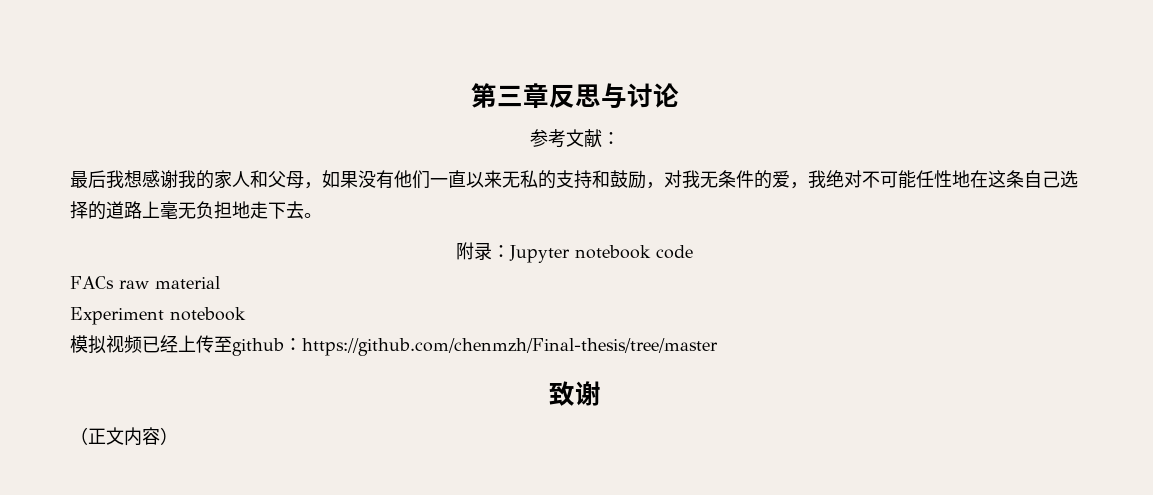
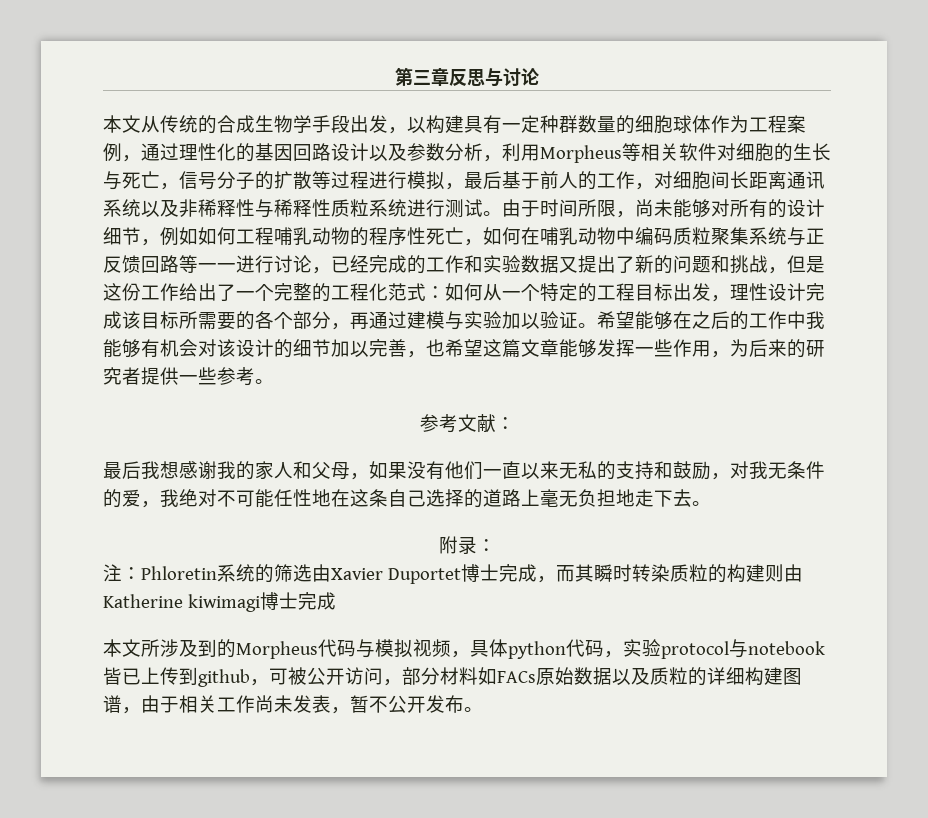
+ 本文从传统的合成生物学手段出发，以构建具有一定种群数量的细胞球体作为工程案例，通过理性化的基因回路设计以及参数分析，利用Morpheus等相关软件对细胞的生长与死亡，信号分子的扩散等过程进行模拟，最后基于前人的工作，对细胞间长距离通讯系统以及非稀释性与稀释性质粒系统进行测试。由于时间所限，尚未能够对所有的设计细节，例如如何工程哺乳动物的程序性死亡，如何在哺乳动物中编码质粒聚集系统与正反馈回路等一一进行讨论，已经完成的工作和实验数据又提出了新的问题和挑战，但是这份工作给出了一个完整的工程化范式：如何从一个特定的工程目标出发，理性设计完成该目标所需要的各个部分，再通过建模与实验加以验证。希望能够在之后的工作中我能够有机会对该设计的细节加以完善，也希望这篇文章能够发挥一些作用，为后来的研究者提供一些参考。
- 附录：Jupyter notebook code
- FACs raw material
- Experiment notebook
- 模拟视频已经上传至github：https://github.com/chenmzh/Final-thesis/tree/master
- 致谢
- （正文内容）
+ 附录：
+ 注：Phloretin系统的筛选由Xavier Duportet博士完成，而其瞬时转染质粒的构建则由Katherine kiwimagi博士完成
+ 本文所涉及到的Morpheus代码与模拟视频，具体python代码，实验protocol与notebook皆已上传到github，可被公开访问，部分材料如FACs原始数据以及质粒的详细构建图谱，由于相关工作尚未发表，暂不公开发布。

